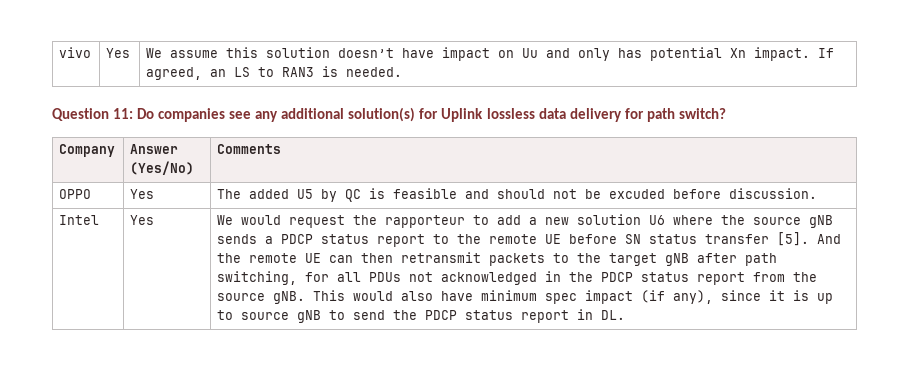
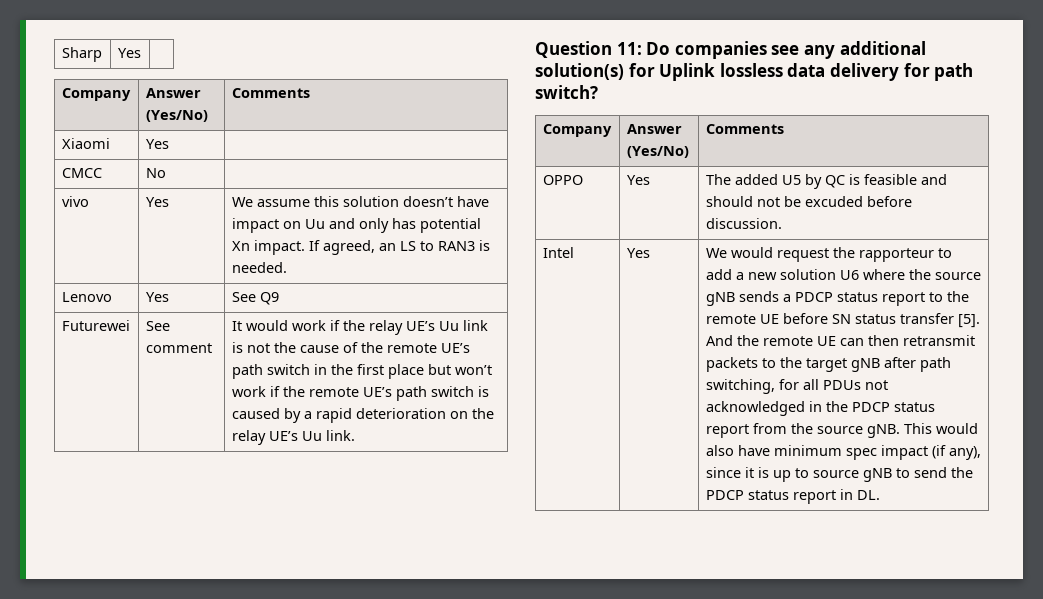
+ Sharp | Yes |
+ Company | Answer (Yes/No) | Comments
+ Xiaomi | Yes |
+ CMCC | No |
+ Lenovo | Yes | See Q9
+ Futurewei | See comment | It would work if the relay UE’s Uu link is not the cause of the remote UE’s path switch in the first place but won’t work if the remote UE’s path switch is caused by a rapid deterioration on the relay UE’s Uu link.

